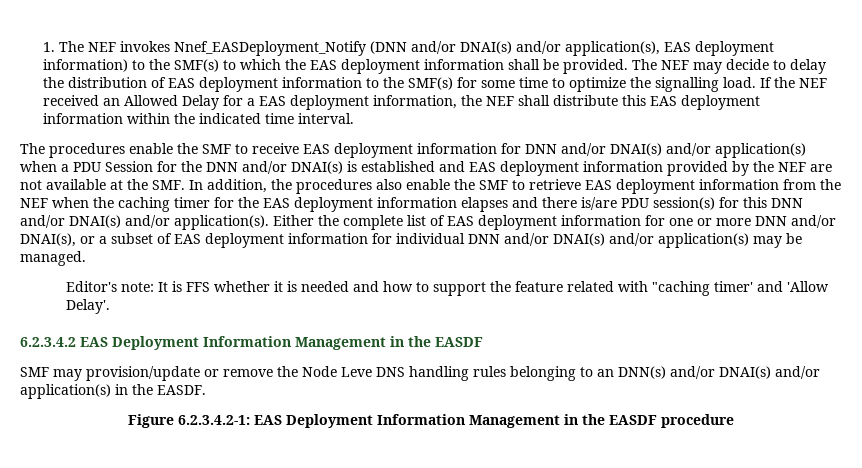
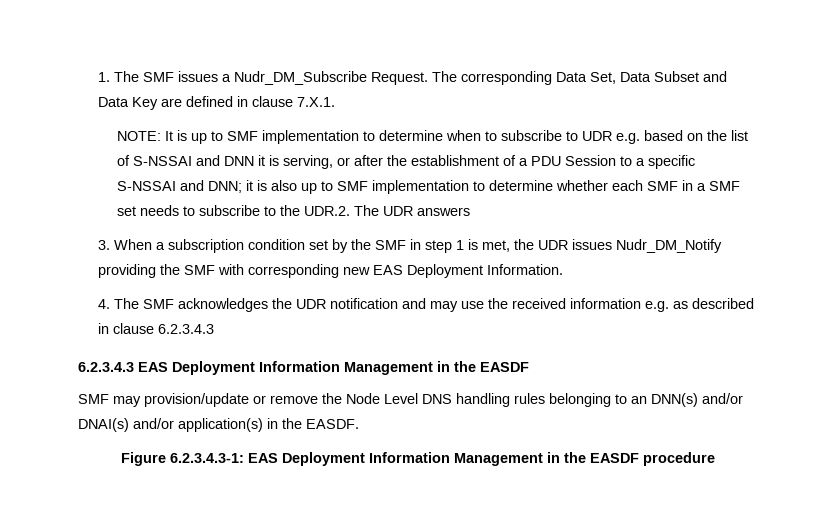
- 1. The NEF invokes Nnef_EASDeployment_Notify (DNN and/or DNAI(s) and/or application(s), EAS deployment information) to the SMF(s) to which the EAS deployment information shall be provided. The NEF may decide to delay the distribution of EAS deployment information to the SMF(s) for some time to optimize the signalling load. If the NEF received an Allowed Delay for a EAS deployment information, the NEF shall distribute this EAS deployment information within the indicated time interval.
- The procedures enable the SMF to receive EAS deployment information for DNN and/or DNAI(s) and/or application(s) when a PDU Session for the DNN and/or DNAI(s) is established and EAS deployment information provided by the NEF are not available at the SMF. In addition, the procedures also enable the SMF to retrieve EAS deployment information from the NEF when the caching timer for the EAS deployment information elapses and there is/are PDU session(s) for this DNN and/or DNAI(s) and/or application(s). Either the complete list of EAS deployment information for one or more DNN and/or DNAI(s), or a subset of EAS deployment information for individual DNN and/or DNAI(s) and/or application(s) may be managed.
- Editor's note: It is FFS whether it is needed and how to support the feature related with "caching timer' and 'Allow Delay'.
- 6.2.3.4.2 EAS Deployment Information Management in the EASDF
+ 1. The SMF issues a Nudr_DM_Subscribe Request. The corresponding Data Set, Data Subset and Data Key are defined in clause 7.X.1.
+ NOTE: It is up to SMF implementation to determine when to subscribe to UDR e.g. based on the list of S-NSSAI and DNN it is serving, or after the establishment of a PDU Session to a specific S-NSSAI and DNN; it is also up to SMF implementation to determine whether each SMF in a SMF set needs to subscribe to the UDR.2. The UDR answers
+ 3. When a subscription condition set by the SMF in step 1 is met, the UDR issues Nudr_DM_Notify providing the SMF with corresponding new EAS Deployment Information.
+ 4. The SMF acknowledges the UDR notification and may use the received information e.g. as described in clause 6.2.3.4.3
+ 6.2.3.4.3 EAS Deployment Information Management in the EASDF
- SMF may provision/update or remove the Node Leve DNS handling rules belonging to an DNN(s) and/or DNAI(s) and/or application(s) in the EASDF.
+ SMF may provision/update or remove the Node Level DNS handling rules belonging to an DNN(s) and/or DNAI(s) and/or application(s) in the EASDF.
- Figure 6.2.3.4.2-1: EAS Deployment Information Management in the EASDF procedure
+ Figure 6.2.3.4.3-1: EAS Deployment Information Management in the EASDF procedure

